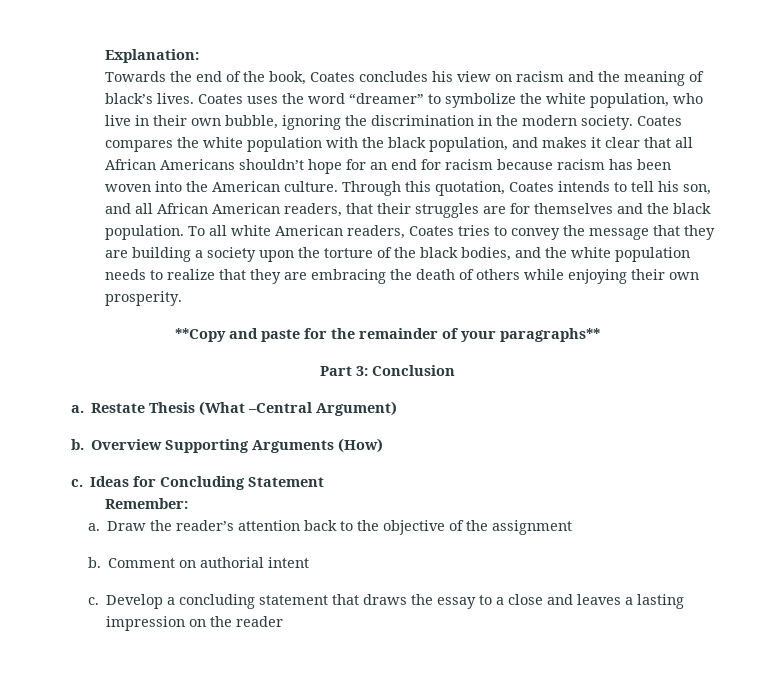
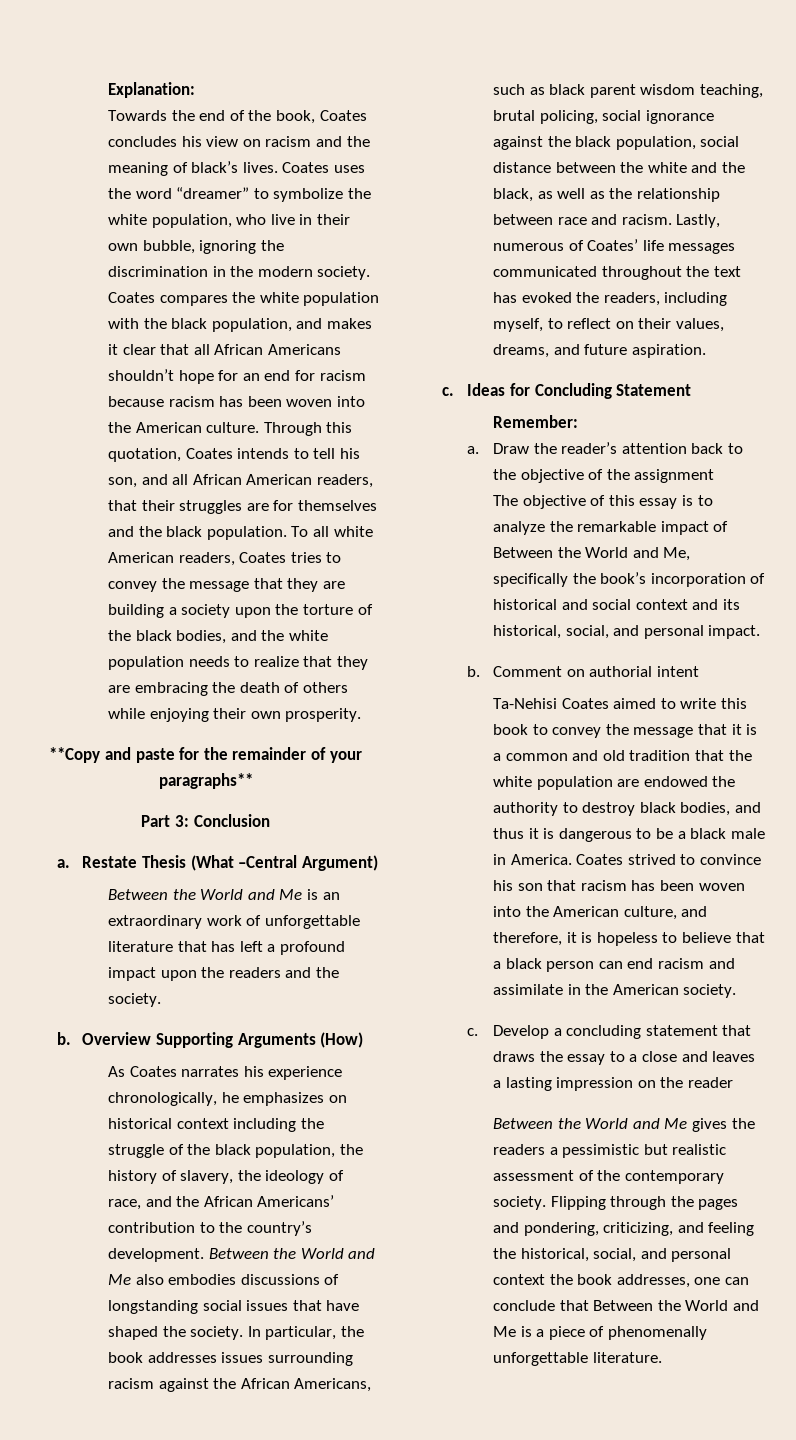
+ Between the World and Me is an extraordinary work of unforgettable literature that has left a profound impact upon the readers and the society.
+ As Coates narrates his experience chronologically, he emphasizes on historical context including the struggle of the black population, the history of slavery, the ideology of race, and the African Americans’ contribution to the country’s development. Between the World and Me also embodies discussions of longstanding social issues that have shaped the society. In particular, the book addresses issues surrounding racism against the African Americans, such as black parent wisdom teaching, brutal policing, social ignorance against the black population, social distance between the white and the black, as well as the relationship between race and racism. Lastly, numerous of Coates’ life messages communicated throughout the text has evoked the readers, including myself, to reflect on their values, dreams, and future aspiration.
+ The objective of this essay is to analyze the remarkable impact of Between the World and Me, specifically the book’s incorporation of historical and social context and its historical, social, and personal impact.
+ Ta-Nehisi Coates aimed to write this book to convey the message that it is a common and old tradition that the white population are endowed the authority to destroy black bodies, and thus it is dangerous to be a black male in America. Coates strived to convince his son that racism has been woven into the American culture, and therefore, it is hopeless to believe that a black person can end racism and assimilate in the American society.
+ Between the World and Me gives the readers a pessimistic but realistic assessment of the contemporary society. Flipping through the pages and pondering, criticizing, and feeling the historical, social, and personal context the book addresses, one can conclude that Between the World and Me is a piece of phenomenally unforgettable literature.

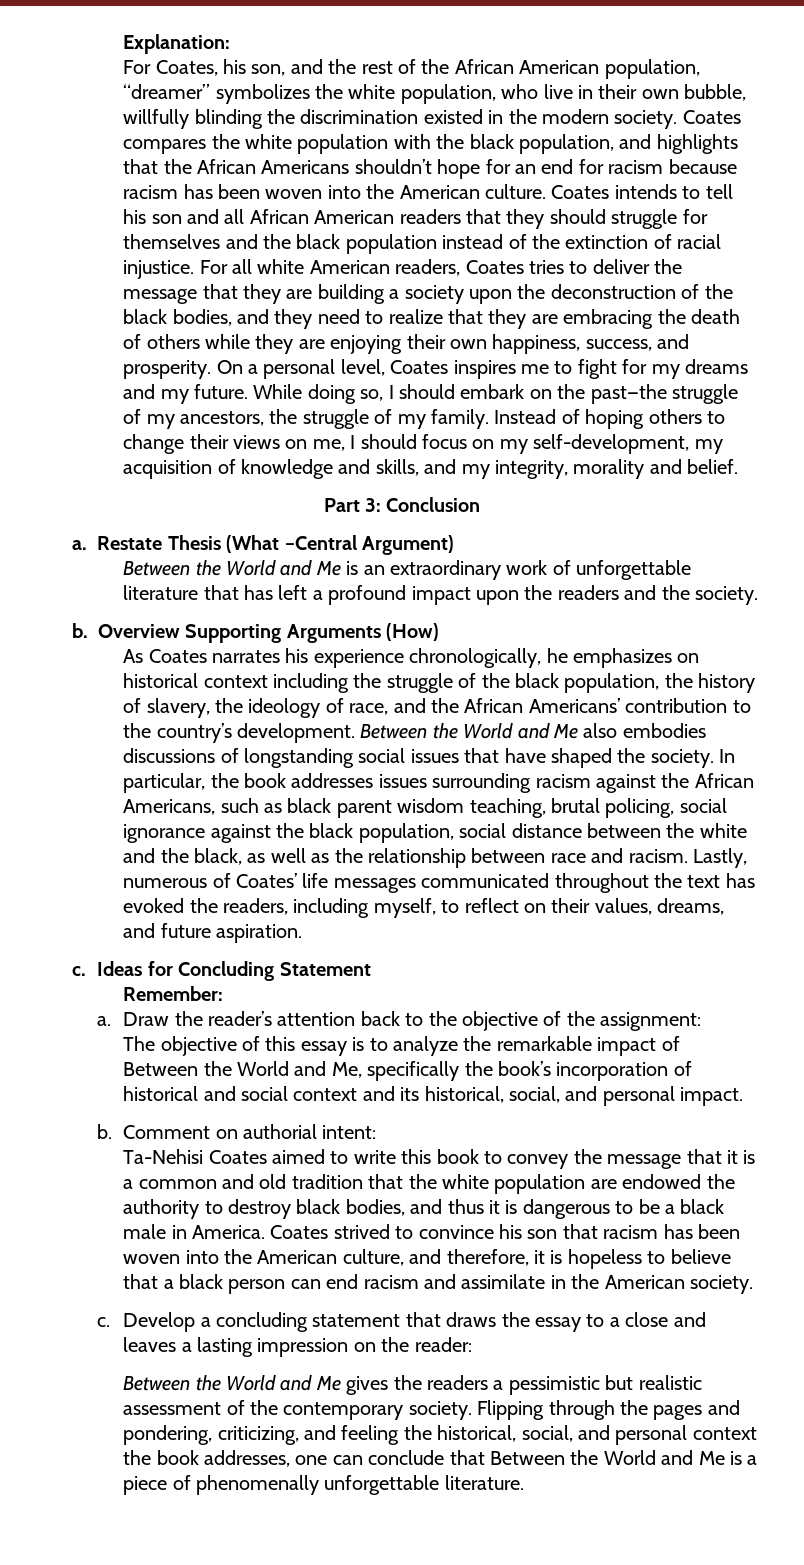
- Towards the end of the book, Coates concludes his view on racism and the meaning of black’s lives. Coates uses the word “dreamer” to symbolize the white population, who live in their own bubble, ignoring the discrimination in the modern society.
+ For Coates, his son, and the rest of the African American population, “dreamer” symbolizes the white population, who live in their own bubble, willfully blinding the discrimination existed in the modern society.
- Coates compares the white population with the black population, and makes it clear that all African Americans shouldn’t hope for an end for racism because racism has been woven into the American culture.
+ Coates compares the white population with the black population, and highlights that the African Americans shouldn’t hope for an end for racism because racism has been woven into the American culture.
- Through this quotation, Coates intends to tell his son, and all African American readers, that their struggles are for themselves and the black population. To all white American readers, Coates tries to convey the message that they are building a society upon the torture of the black bodies, and the white population needs to realize that they are embracing the death of others while enjoying their own prosperity.
- **Copy and paste for the remainder of your paragraphs**
+ Coates intends to tell his son and all African American readers that they should struggle for themselves and the black population instead of the extinction of racial injustice. For all white American readers, Coates tries to deliver the message that they are building a society upon the deconstruction of the black bodies, and they need to realize that they are embracing the death of others while they are enjoying their own happiness, success, and prosperity. On a personal level, Coates inspires me to fight for my dreams and my future. While doing so, I should embark on the past—the struggle of my ancestors, the struggle of my family. Instead of hoping others to change their views on me, I should focus on my self-development, my acquisition of knowledge and skills, and my integrity, morality and belief.
- Draw the reader’s attention back to the objective of the assignment
+ Draw the reader’s attention back to the objective of the assignment:
- Comment on authorial intent
+ Comment on authorial intent:
- Develop a concluding statement that draws the essay to a close and leaves a lasting impression on the reader
+ Develop a concluding statement that draws the essay to a close and leaves a lasting impression on the reader:

